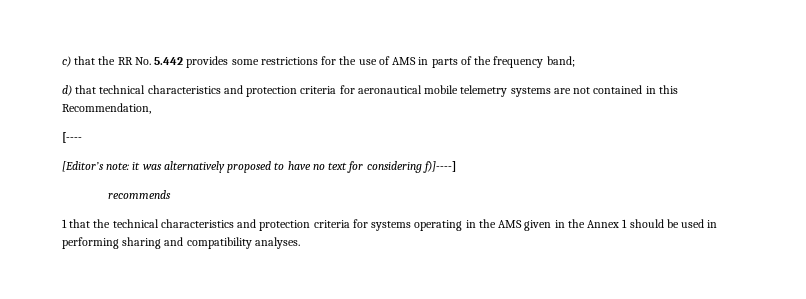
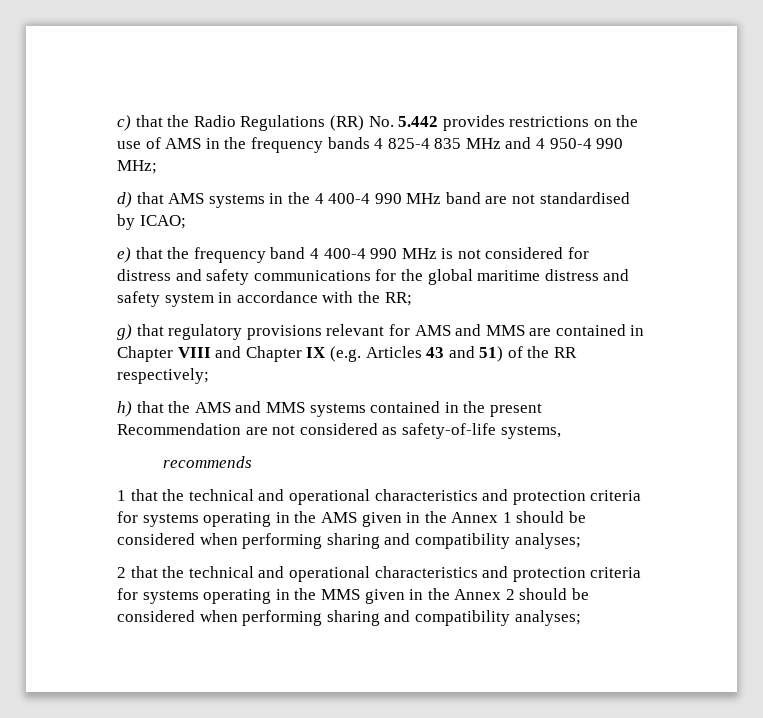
- c) that the RR No. 5.442 provides some restrictions for the use of AMS in parts of the frequency band;
- d) that technical characteristics and protection criteria for aeronautical mobile telemetry systems are not contained in this Recommendation,
- [----
- [Editor’s note: it was alternatively proposed to have no text for considering f)]----]
+ c) that the Radio Regulations (RR) No. 5.442 provides restrictions on the use of AMS in the frequency bands 4 825-4 835 MHz and 4 950-4 990 MHz;
+ d) that AMS systems in the 4 400-4 990 MHz band are not standardised by ICAO;
+ e) that the frequency band 4 400-4 990 MHz is not considered for distress and safety communications for the global maritime distress and safety system in accordance with the RR;
+ g) that regulatory provisions relevant for AMS and MMS are contained in Chapter VIII and Chapter IX (e.g. Articles 43 and 51) of the RR respectively;
+ h) that the AMS and MMS systems contained in the present Recommendation are not considered as safety-of-life systems,
- 1 that the technical characteristics and protection criteria for systems operating in the AMS given in the Annex 1 should be used in performing sharing and compatibility analyses.
+ 1 that the technical and operational characteristics and protection criteria for systems operating in the AMS given in the Annex 1 should be considered when performing sharing and compatibility analyses;
+ 2 that the technical and operational characteristics and protection criteria for systems operating in the MMS given in the Annex 2 should be considered when performing sharing and compatibility analyses;

